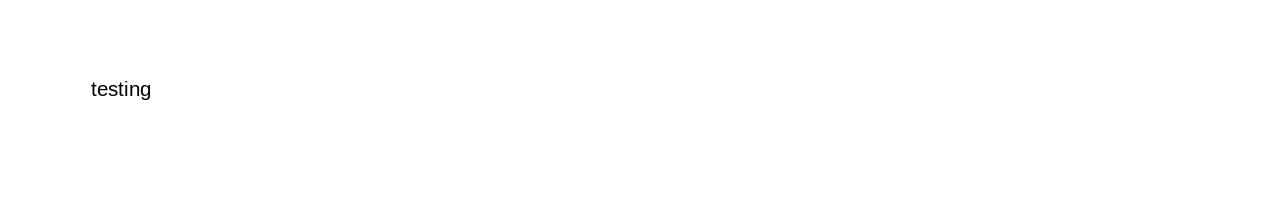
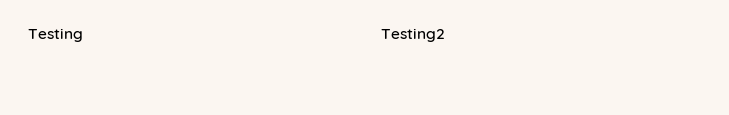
- testing
+ Testing
+ Testing2

